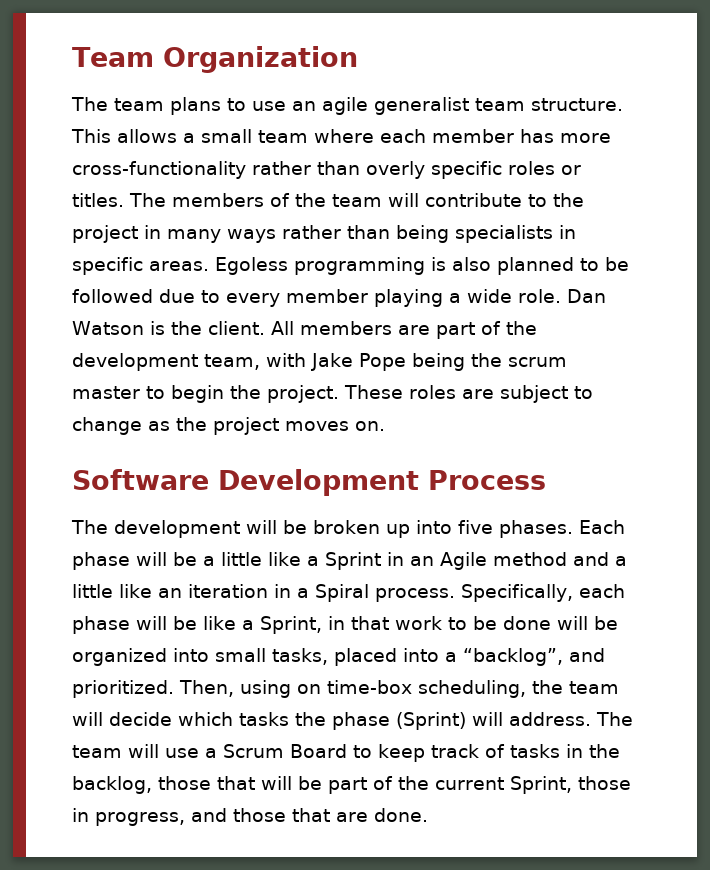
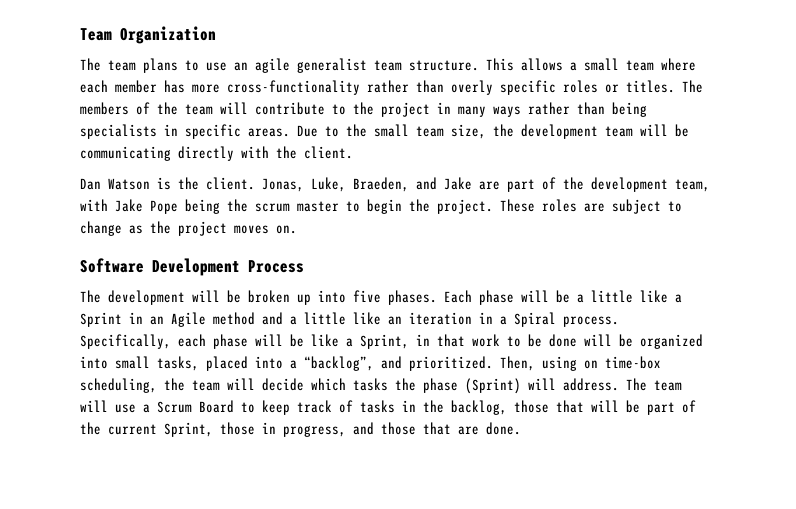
- Egoless programming is also planned to be followed due to every member playing a wide role. Dan Watson is the client.
+ Due to the small team size, the development team will be communicating directly with the client.
+ Dan Watson is the client.
- All members are part of the development team, with Jake Pope being the scrum master to begin the project.
+ Jonas, Luke, Braeden, and Jake are part of the development team, with Jake Pope being the scrum master to begin the project.

